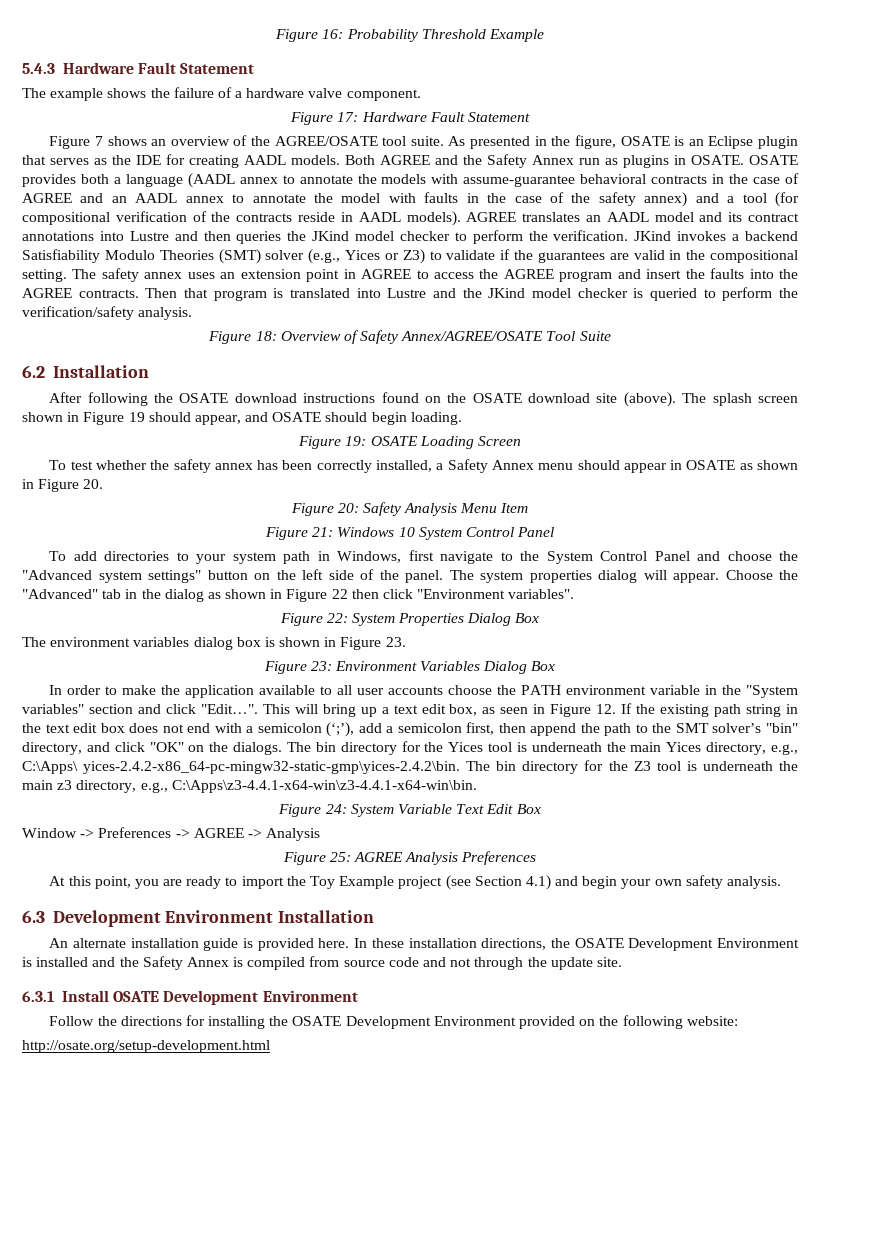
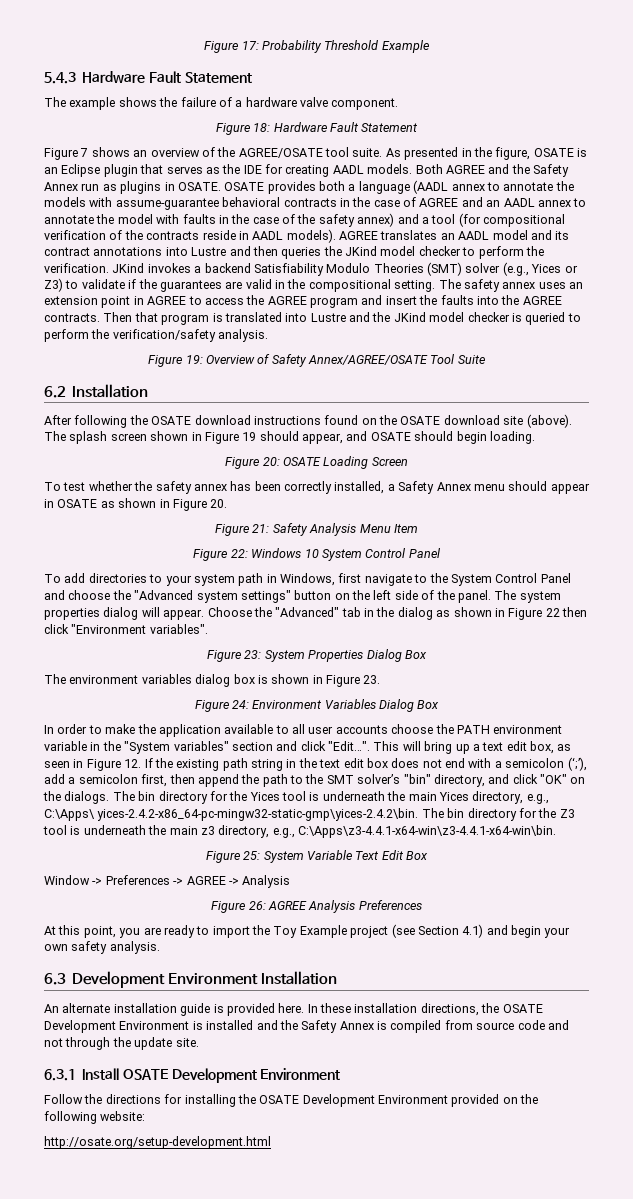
- Figure 16: Probability Threshold Example
+ Figure 17: Probability Threshold Example
- Figure 17: Hardware Fault Statement
+ Figure 18: Hardware Fault Statement
- Figure 18: Overview of Safety Annex/AGREE/OSATE Tool Suite
+ Figure 19: Overview of Safety Annex/AGREE/OSATE Tool Suite
- Figure 19: OSATE Loading Screen
+ Figure 20: OSATE Loading Screen
- Figure 20: Safety Analysis Menu Item
+ Figure 21: Safety Analysis Menu Item
- Figure 21: Windows 10 System Control Panel
+ Figure 22: Windows 10 System Control Panel
- Figure 22: System Properties Dialog Box
+ Figure 23: System Properties Dialog Box
- Figure 23: Environment Variables Dialog Box
+ Figure 24: Environment Variables Dialog Box
- Figure 24: System Variable Text Edit Box
+ Figure 25: System Variable Text Edit Box
- Figure 25: AGREE Analysis Preferences
+ Figure 26: AGREE Analysis Preferences

